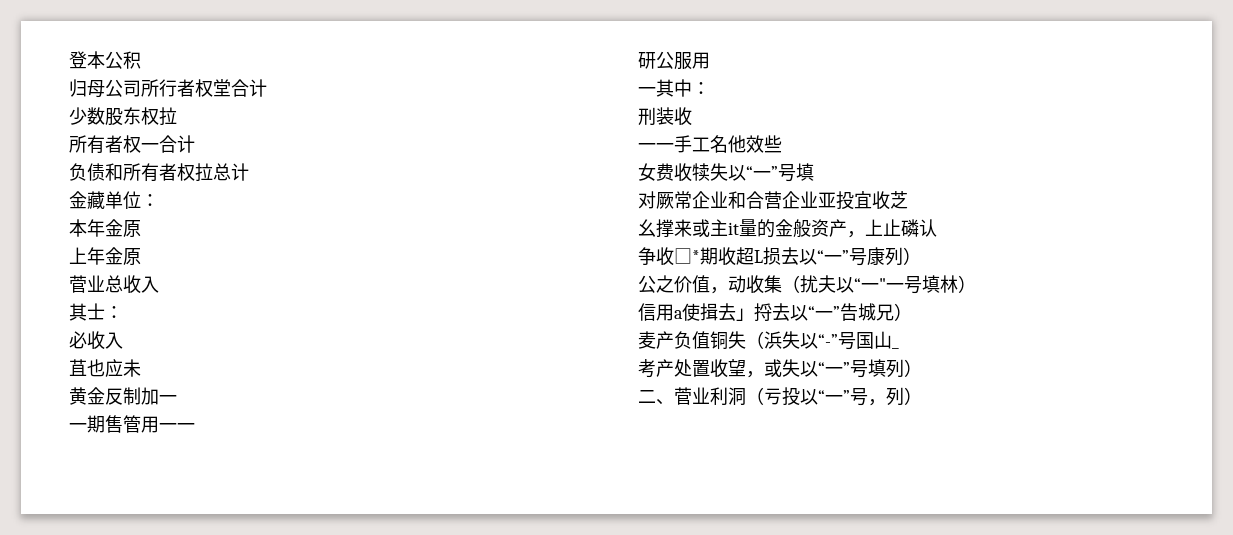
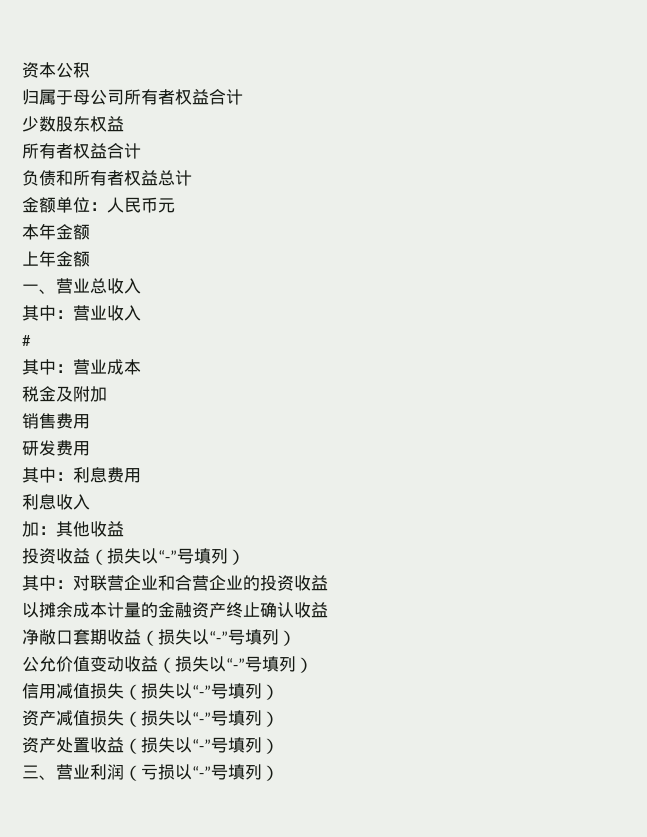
- 登本公积
+ 资本公积
- 归母公司所行者权堂合计
+ 归属于母公司所有者权益合计
- 少数股东权拉
- 所有者权一合计
+ 少数股东权益
+ 所有者权益合计
- 负债和所有者权拉总计
+ 负债和所有者权益总计
- 金藏单位：
+ 金额单位：人民币元
- 本年金原
+ 本年金额
- 上年金原
- 菅业总收入
+ 上年金额
+ 一、营业总收入
- 其士：
- 必收入
- 苴也应未
- 黄金反制加一
- 一期售管用一一
- 研公服用
- 一其中：
- 刑装收
- 一一手工名他效些
- 女费收犊失以“一”号填
- 对厥常企业和合营企业亚投宜收芝
- 幺撑来或主it量的金般资产，上止磷认
- 争收□*期收超L损去以“一”号康列）
- 公之价值，动收集（扰夫以“一"一号填林）
- 信用a使揖去」捋去以“一”告城兄）
- 麦产负值铜失（浜失以“-”号国山_
- 考产处置收望，或失以“一”号填列）
- 二、菅业利洞（亏投以“一”号，列）
+ 其中：营业收入
+ #
+ 其中：营业成本
+ 税金及附加
+ 销售费用
+ 研发费用
+ 其中：利息费用
+ 利息收入
+ 加：其他收益
+ 投资收益（损失以“-”号填列）
+ 其中：对联营企业和合营企业的投资收益
+ 以摊余成本计量的金融资产终止确认收益
+ 净敞口套期收益（损失以“-”号填列）
+ 公允价值变动收益（损失以“-”号填列）
+ 信用减值损失（损失以“-”号填列）
+ 资产减值损失（损失以“-”号填列）
+ 资产处置收益（损失以“-”号填列）
+ 三、营业利润（亏损以“-”号填列）

